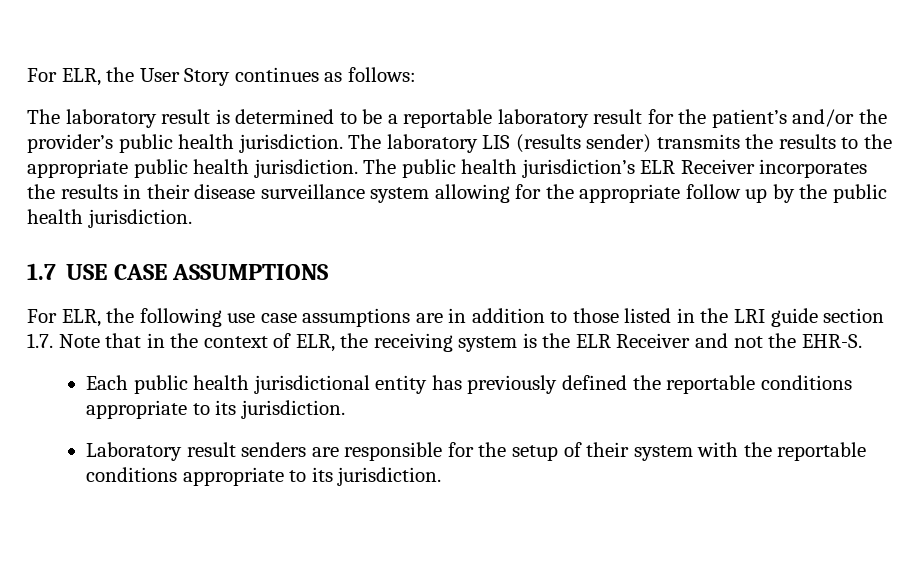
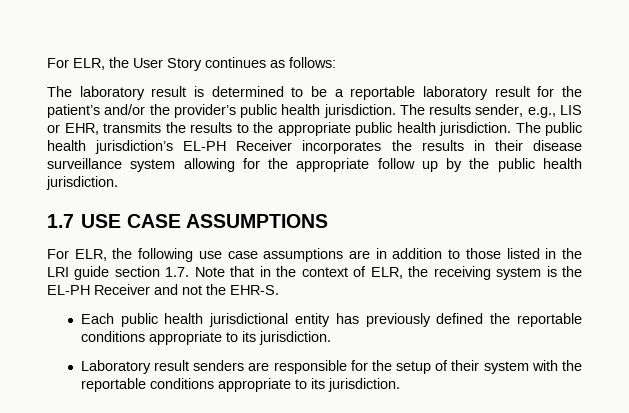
- The laboratory LIS (results sender) transmits the results to the appropriate public health jurisdiction.
+ The results sender, e.g., LIS or EHR, transmits the results to the appropriate public health jurisdiction.
- The public health jurisdiction’s ELR Receiver incorporates the results in their disease surveillance system allowing for the appropriate follow up by the public health jurisdiction.
+ The public health jurisdiction’s EL-PH Receiver incorporates the results in their disease surveillance system allowing for the appropriate follow up by the public health jurisdiction.
- For ELR, the following use case assumptions are in addition to those listed in the LRI guide section 1.7. Note that in the context of ELR, the receiving system is the ELR Receiver and not the EHR-S.
+ For ELR, the following use case assumptions are in addition to those listed in the LRI guide section 1.7. Note that in the context of ELR, the receiving system is the EL-PH Receiver and not the EHR-S.

